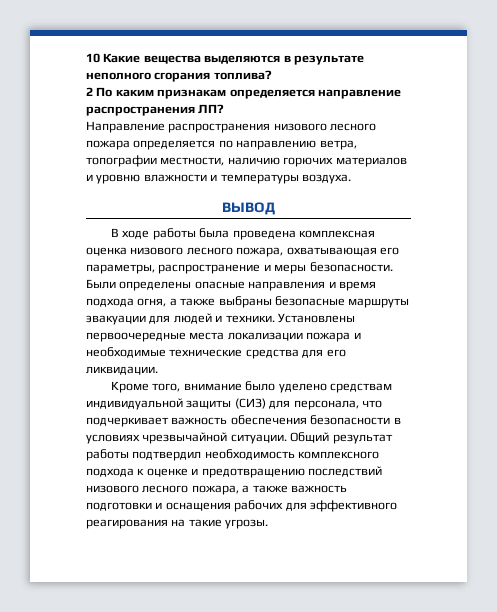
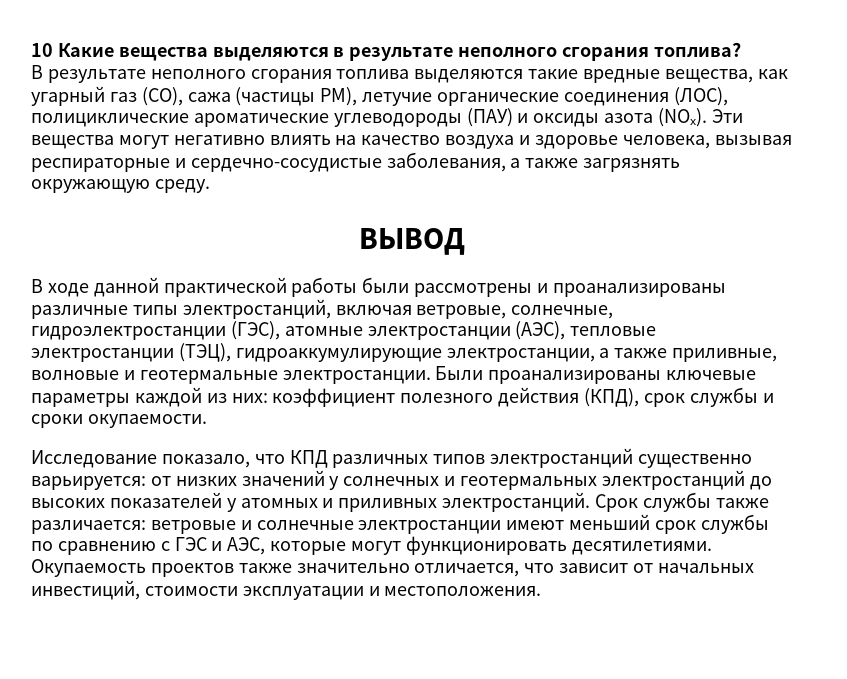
- 2 По каким признакам определяется направление распространения ЛП?
- Направление распространения низового лесного пожара определяется по направлению ветра, топографии местности, наличию горючих материалов и уровню влажности и температуры воздуха.
+ В результате неполного сгорания топлива выделяются такие вредные вещества, как угарный газ (CO), сажа (частицы PM), летучие органические соединения (ЛОС), полициклические ароматические углеводороды (ПАУ) и оксиды азота (NOₓ). Эти вещества могут негативно влиять на качество воздуха и здоровье человека, вызывая респираторные и сердечно-сосудистые заболевания, а также загрязнять окружающую среду.
  ВЫВОД
- В ходе работы была проведена комплексная оценка низового лесного пожара, охватывающая его параметры, распространение и меры безопасности. Были определены опасные направления и время подхода огня, а также выбраны безопасные маршруты эвакуации для людей и техники. Установлены первоочередные места локализации пожара и необходимые технические средства для его ликвидации.
- Кроме того, внимание было уделено средствам индивидуальной защиты (СИЗ) для персонала, что подчеркивает важность обеспечения безопасности в условиях чрезвычайной ситуации. Общий результат работы подтвердил необходимость комплексного подхода к оценке и предотвращению последствий низового лесного пожара, а также важность подготовки и оснащения рабочих для эффективного реагирования на такие угрозы.
+ В ходе данной практической работы были рассмотрены и проанализированы различные типы электростанций, включая ветровые, солнечные, гидроэлектростанции (ГЭС), атомные электростанции (АЭС), тепловые электростанции (ТЭЦ), гидроаккумулирующие электростанции, а также приливные, волновые и геотермальные электростанции. Были проанализированы ключевые параметры каждой из них: коэффициент полезного действия (КПД), срок службы и сроки окупаемости.
+ Исследование показало, что КПД различных типов электростанций существенно варьируется: от низких значений у солнечных и геотермальных электростанций до высоких показателей у атомных и приливных электростанций. Срок службы также различается: ветровые и солнечные электростанции имеют меньший срок службы по сравнению с ГЭС и АЭС, которые могут функционировать десятилетиями. Окупаемость проектов также значительно отличается, что зависит от начальных инвестиций, стоимости эксплуатации и местоположения.

